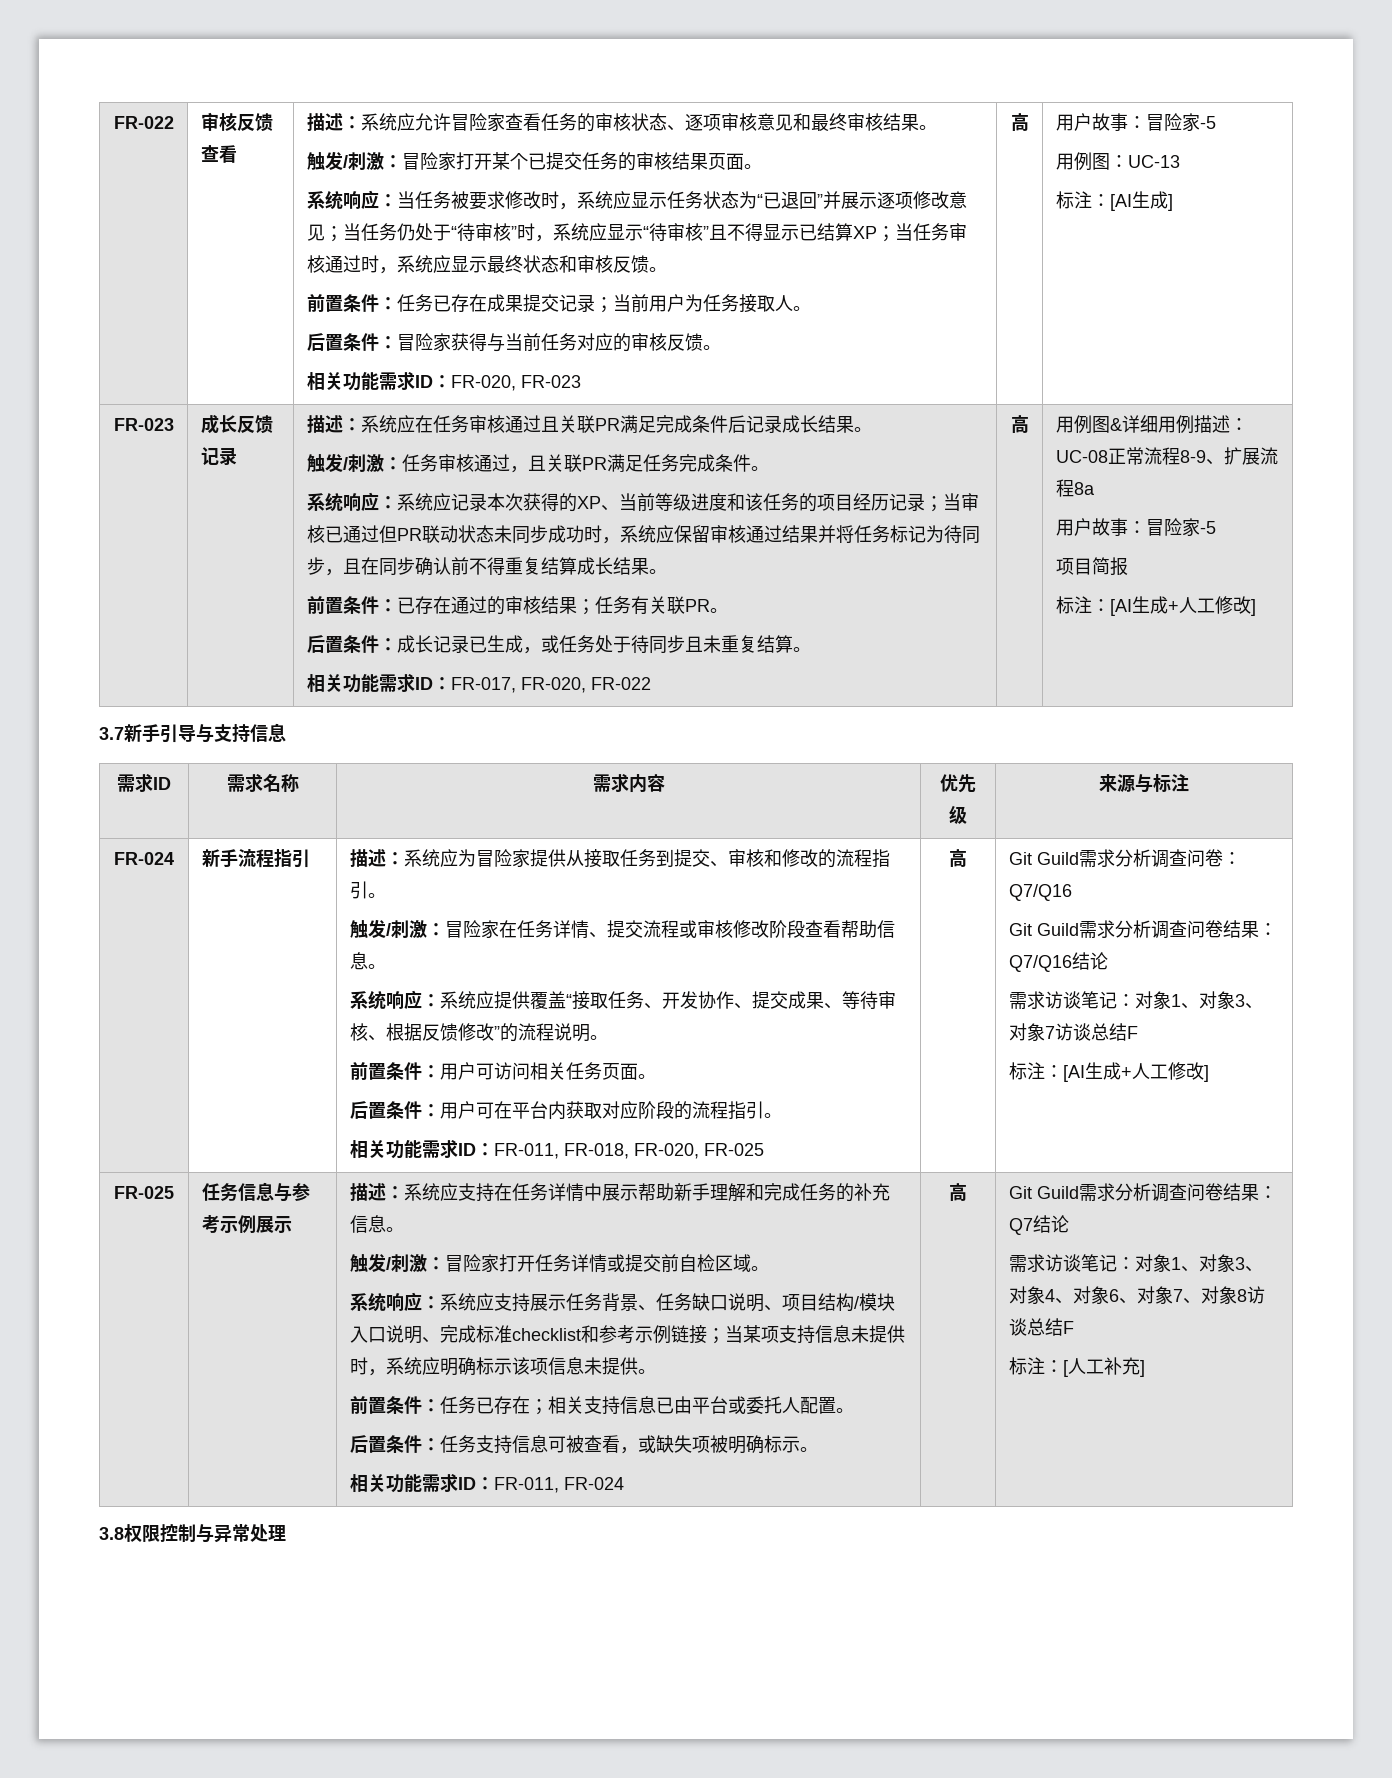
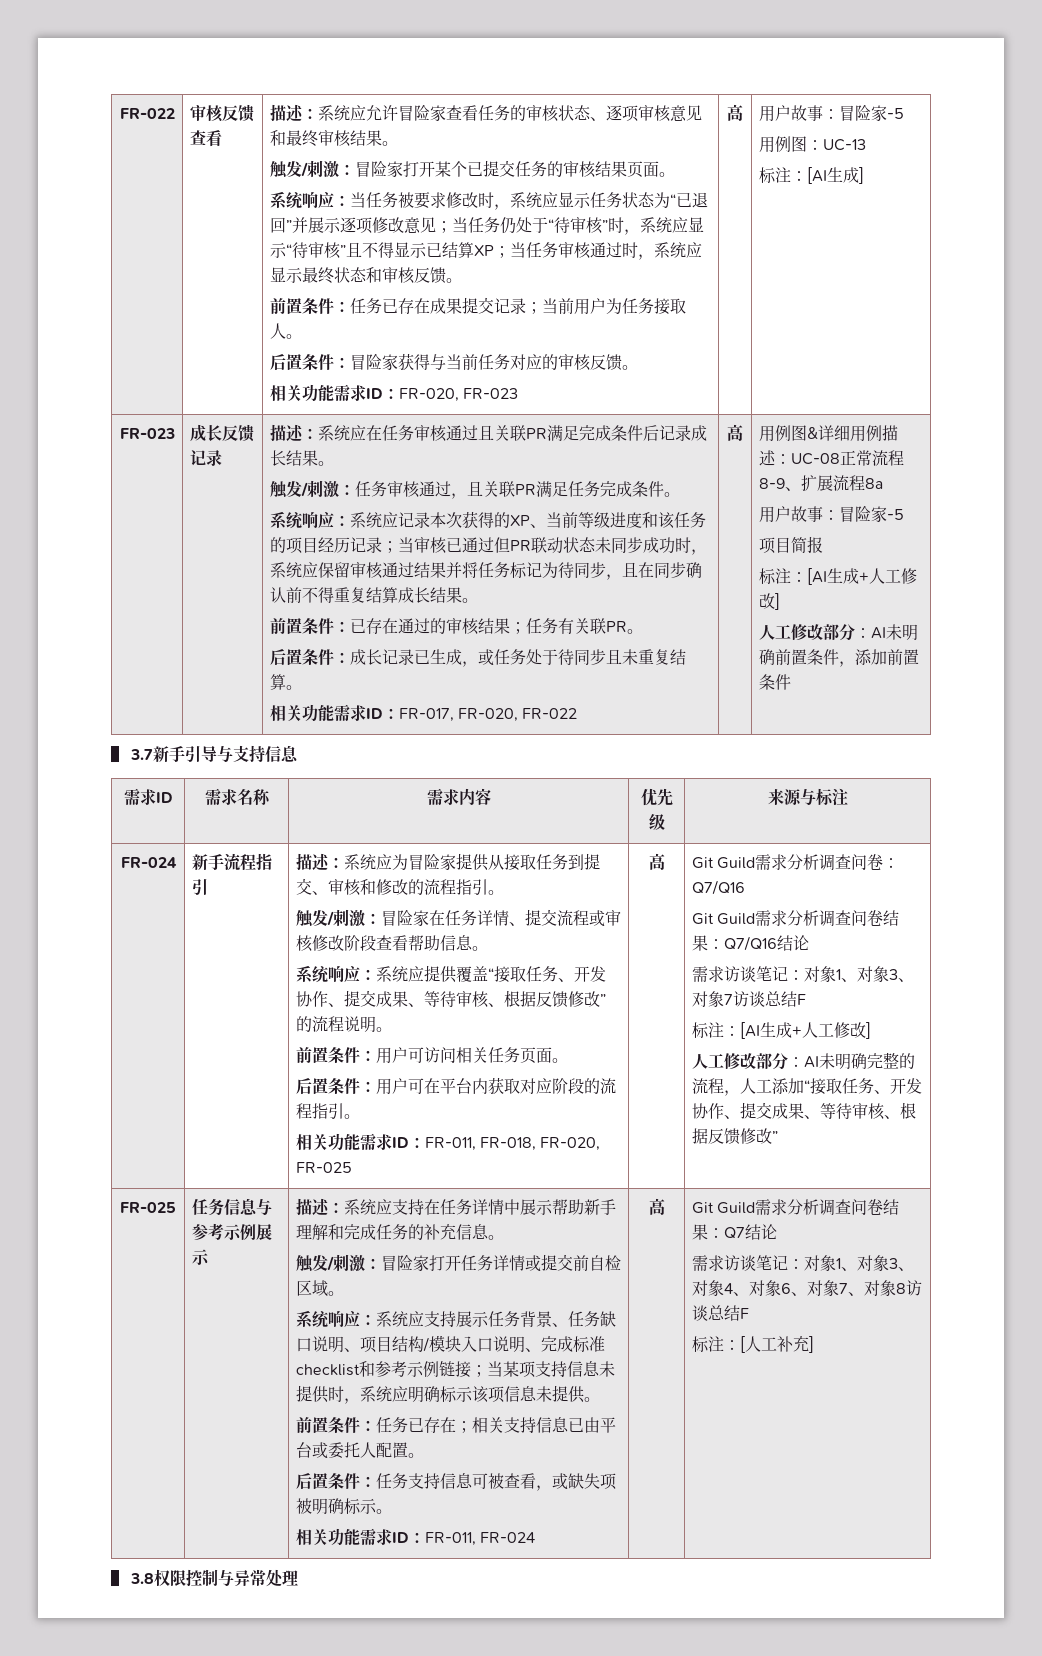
- 3.7新手引导与支持信息
+ 人工修改部分：AI未明确前置条件，添加前置条件
+ ▌ 3.7新手引导与支持信息
+ 人工修改部分：AI未明确完整的流程，人工添加“接取任务、开发协作、提交成果、等待审核、根据反馈修改”
- 3.8权限控制与异常处理
+ ▌ 3.8权限控制与异常处理

